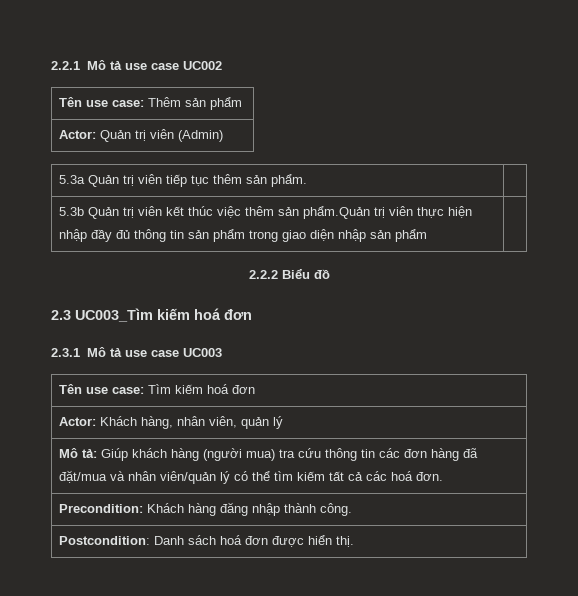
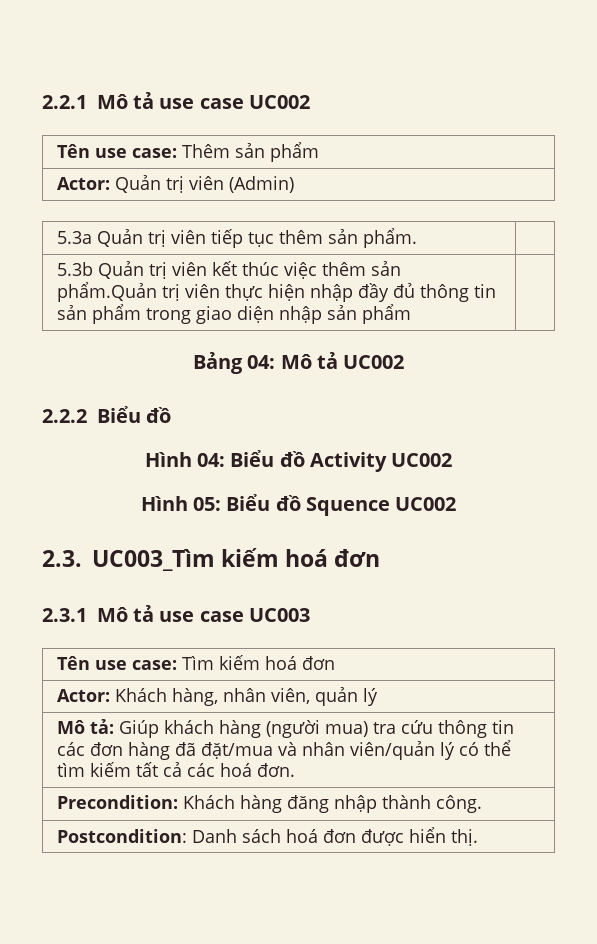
+ Bảng 04: Mô tả UC002
  2.2.2 Biểu đồ
- 2.3 UC003_Tìm kiếm hoá đơn
+ Hình 04: Biểu đồ Activity UC002
+ Hình 05: Biểu đồ Squence UC002
+ 2.3. UC003_Tìm kiếm hoá đơn

